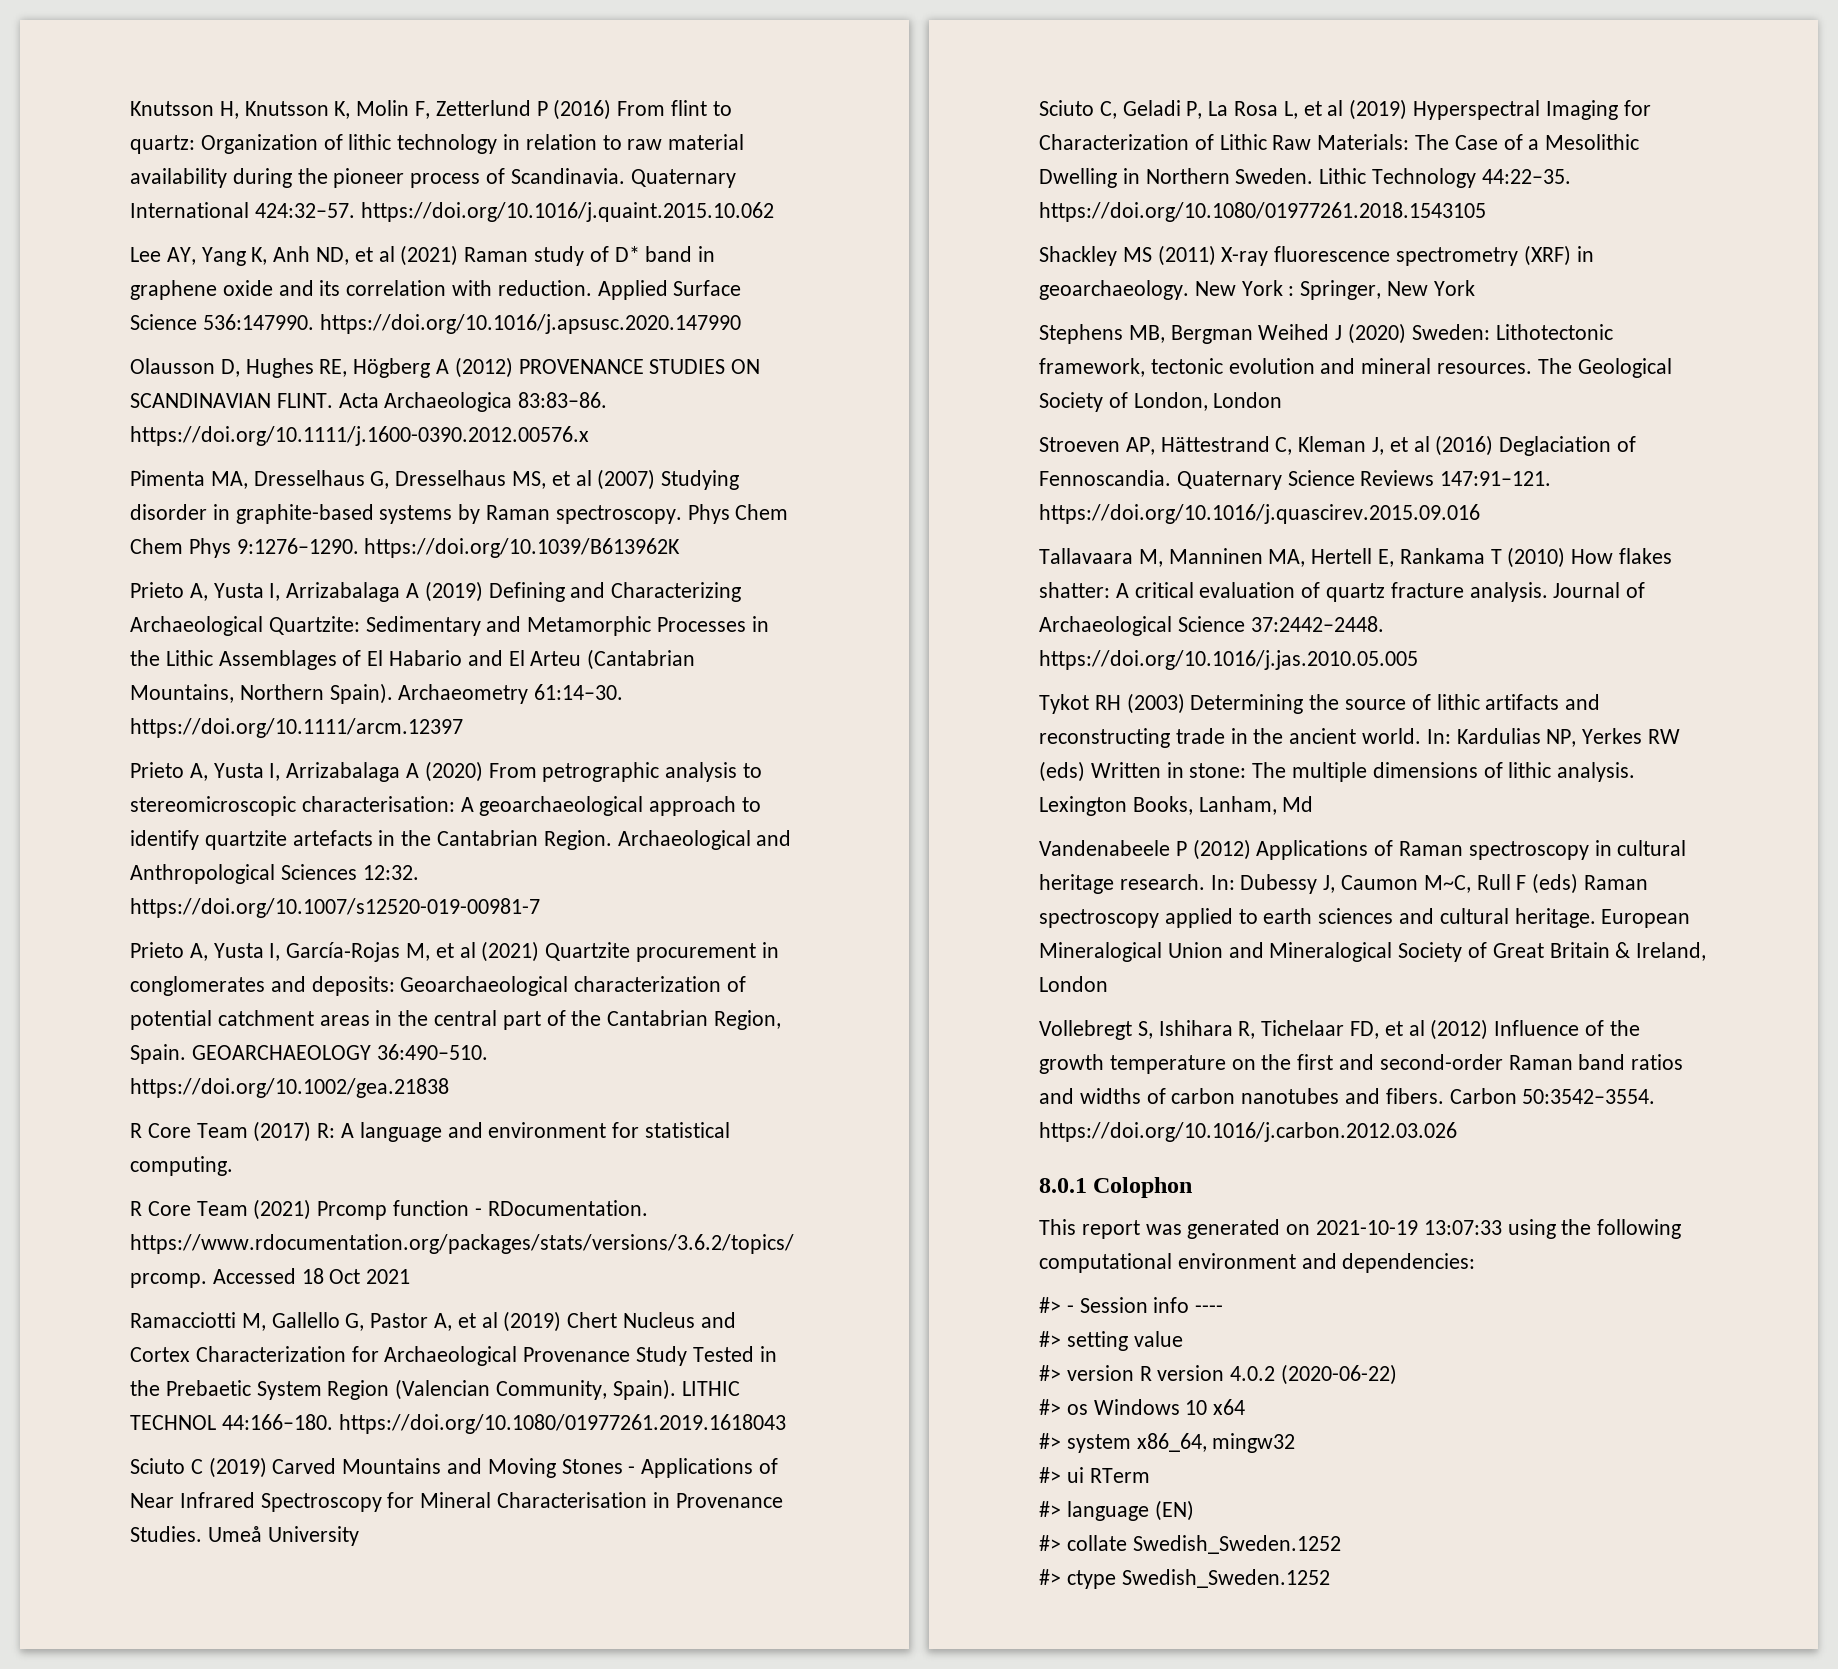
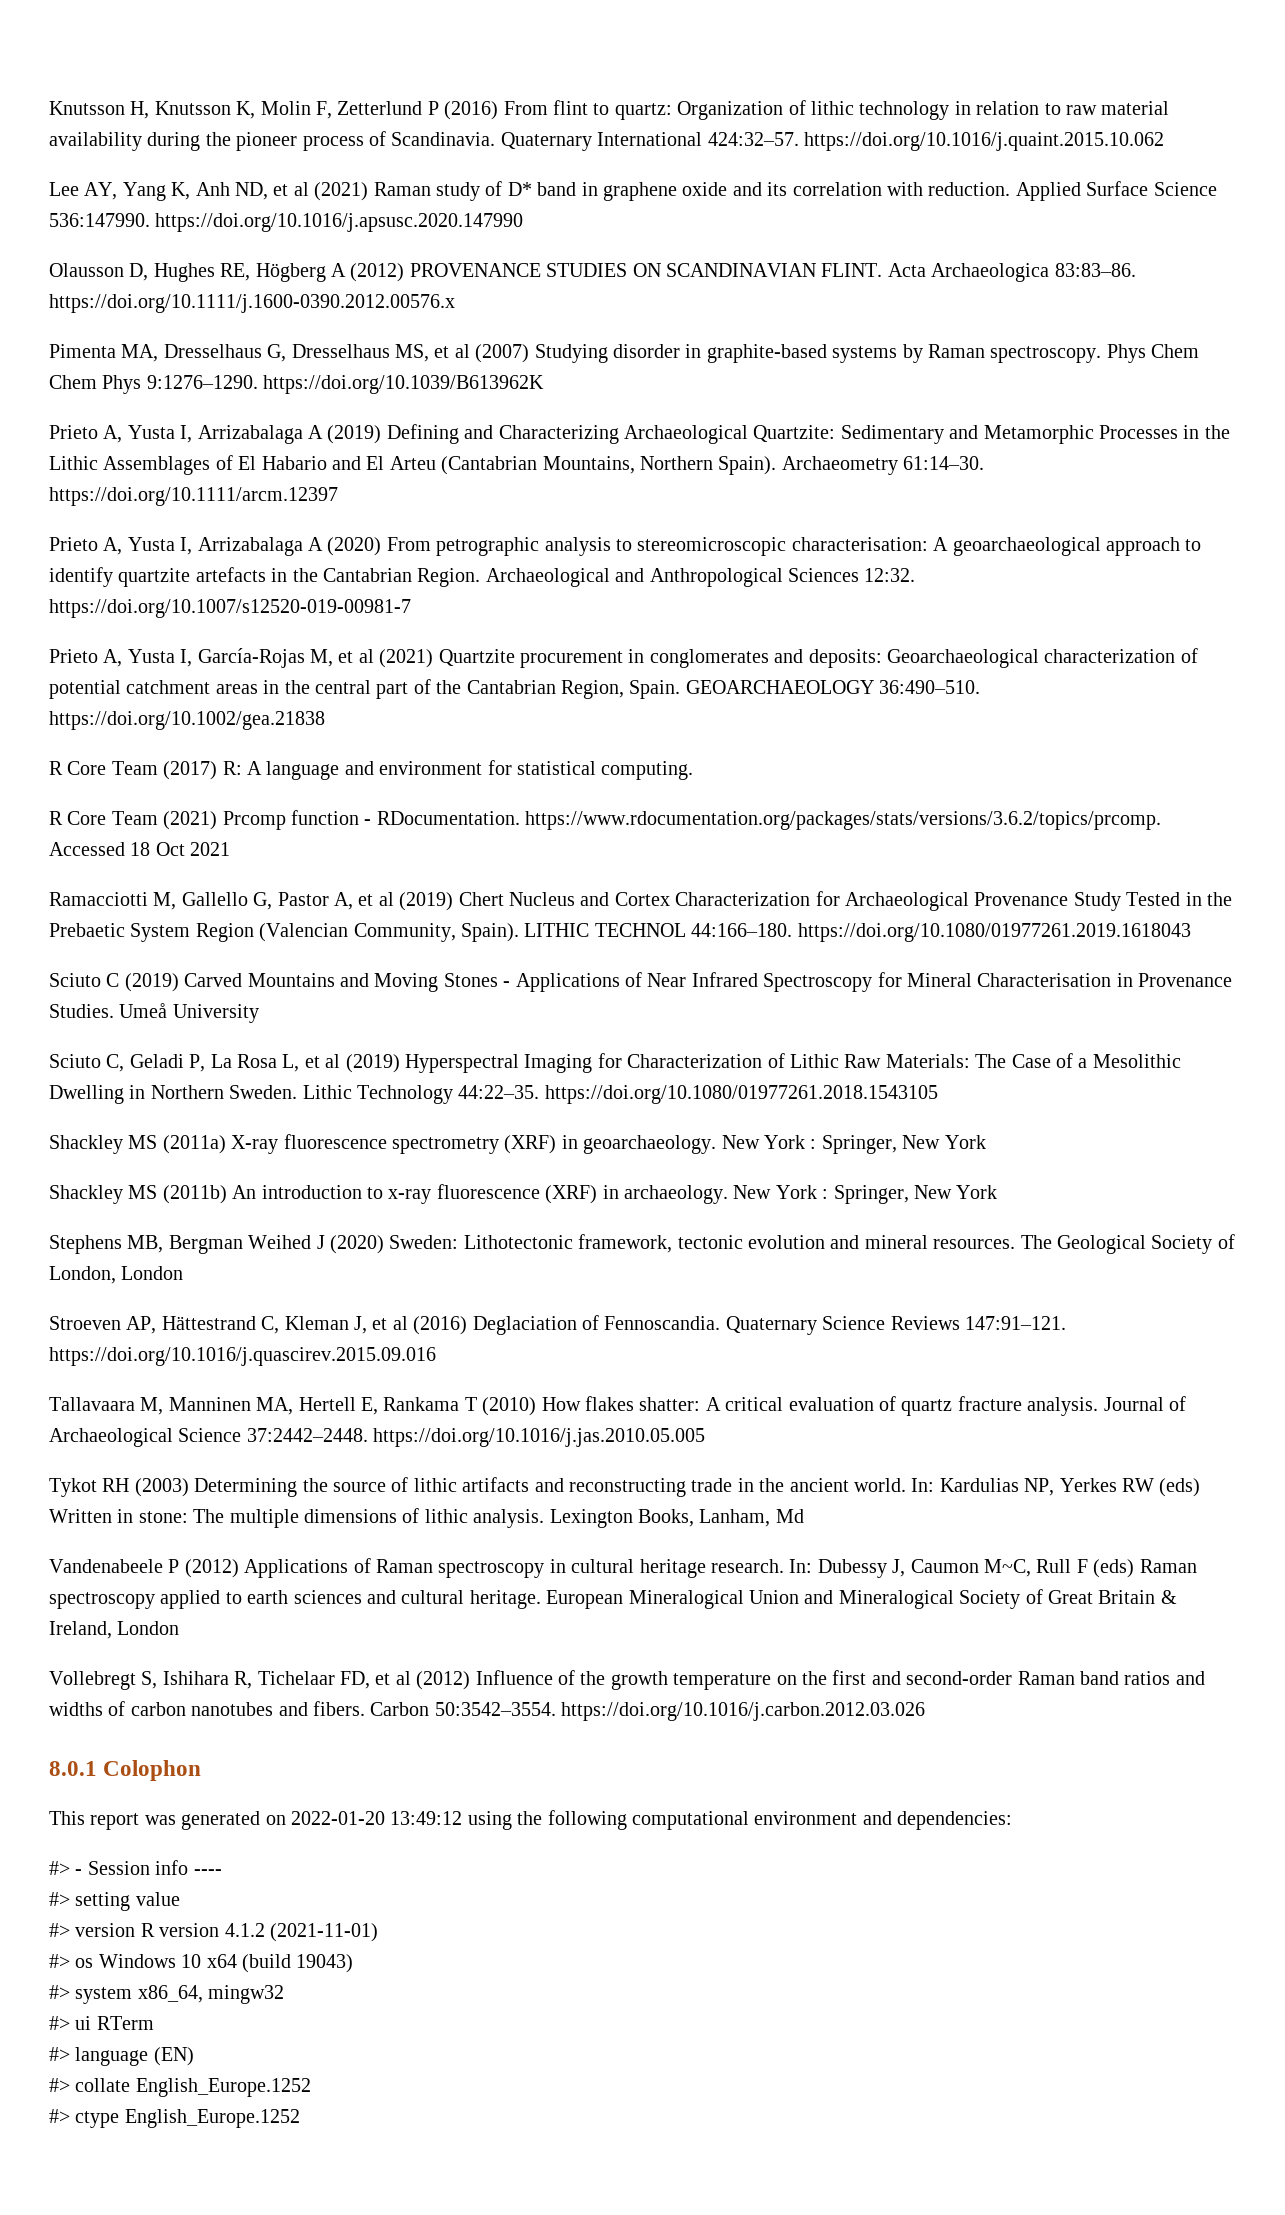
- Shackley MS (2011) X-ray fluorescence spectrometry (XRF) in geoarchaeology.
+ Shackley MS (2011a) X-ray fluorescence spectrometry (XRF) in geoarchaeology.
+ Shackley MS (2011b) An introduction to x-ray fluorescence (XRF) in archaeology. New York : Springer, New York
- This report was generated on 2021-10-19 13:07:33 using the following computational environment and dependencies:
+ This report was generated on 2022-01-20 13:49:12 using the following computational environment and dependencies:
- #> version R version 4.0.2 (2020-06-22)
+ #> version R version 4.1.2 (2021-11-01)
- #> os Windows 10 x64
+ #> os Windows 10 x64 (build 19043)
- #> collate Swedish_Sweden.1252
+ #> collate English_Europe.1252
- #> ctype Swedish_Sweden.1252
+ #> ctype English_Europe.1252

